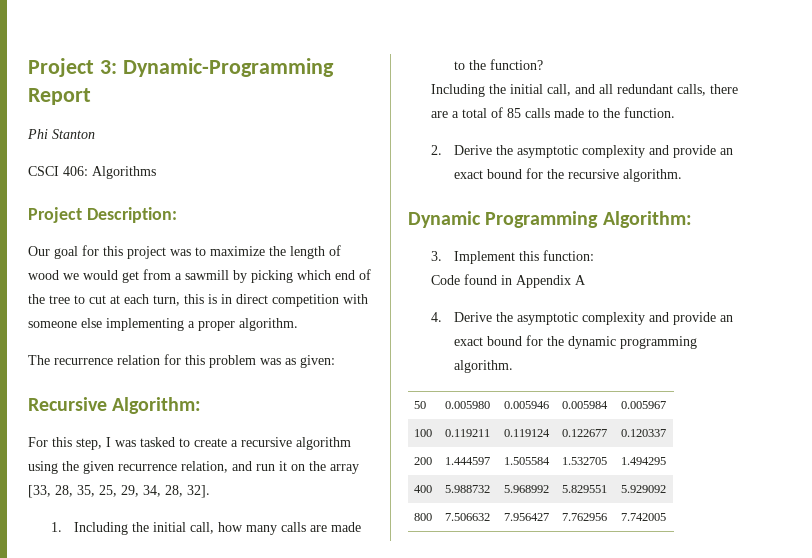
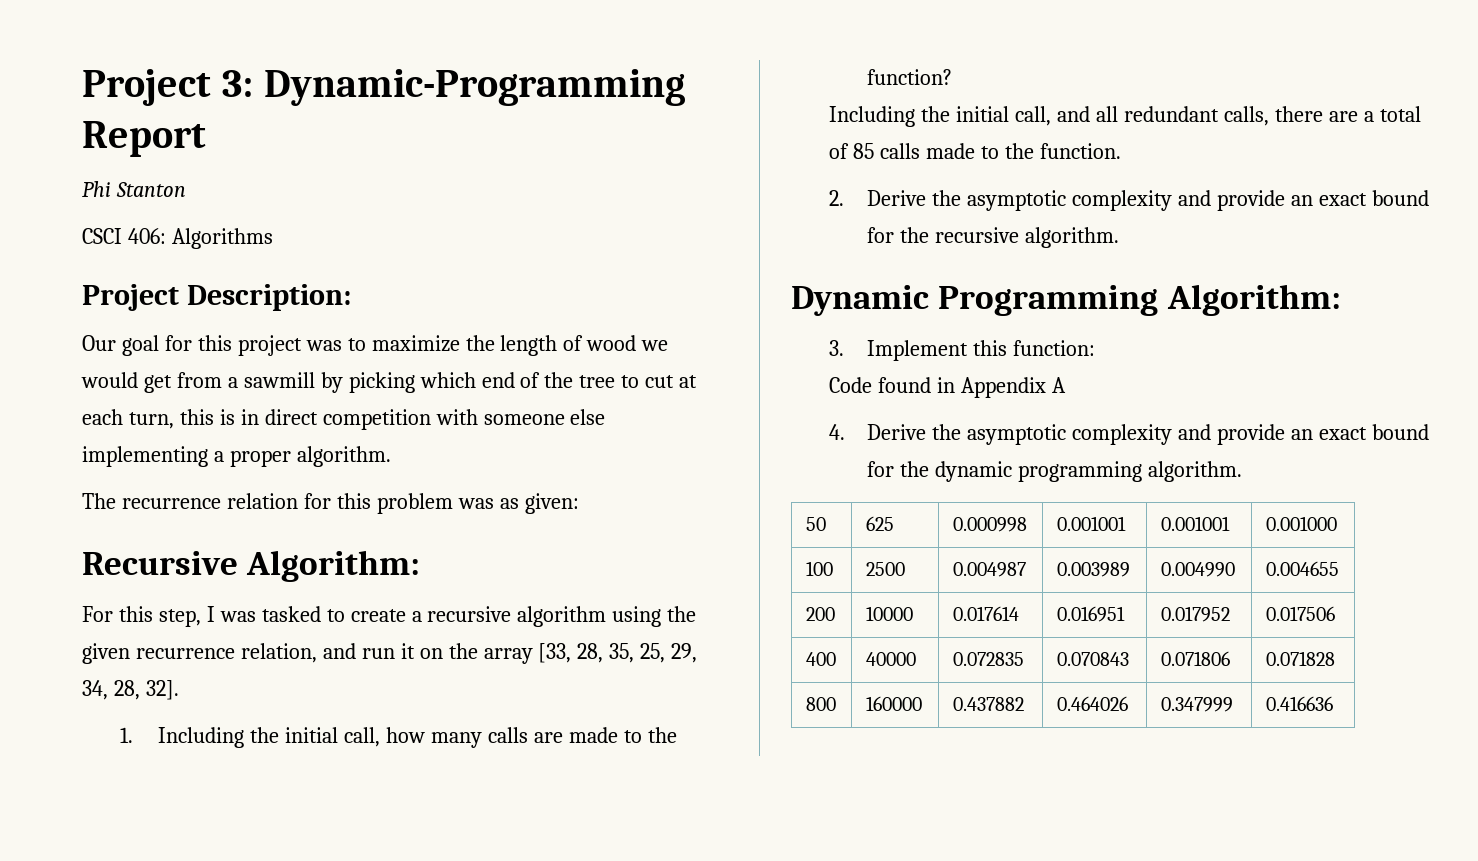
- 50 | 0.005980 | 0.005946 | 0.005984 | 0.005967
- 100 | 0.119211 | 0.119124 | 0.122677 | 0.120337
- 200 | 1.444597 | 1.505584 | 1.532705 | 1.494295
- 400 | 5.988732 | 5.968992 | 5.829551 | 5.929092
- 800 | 7.506632 | 7.956427 | 7.762956 | 7.742005
+ 50 | 625 | 0.000998 | 0.001001 | 0.001001 | 0.001000
+ 100 | 2500 | 0.004987 | 0.003989 | 0.004990 | 0.004655
+ 200 | 10000 | 0.017614 | 0.016951 | 0.017952 | 0.017506
+ 400 | 40000 | 0.072835 | 0.070843 | 0.071806 | 0.071828
+ 800 | 160000 | 0.437882 | 0.464026 | 0.347999 | 0.416636

